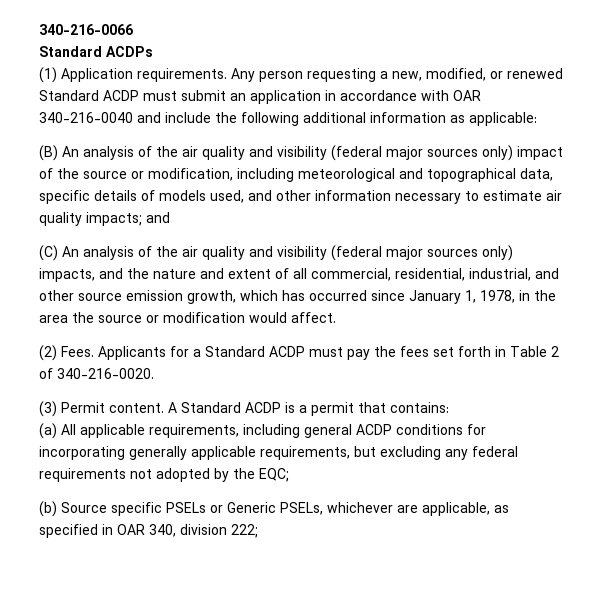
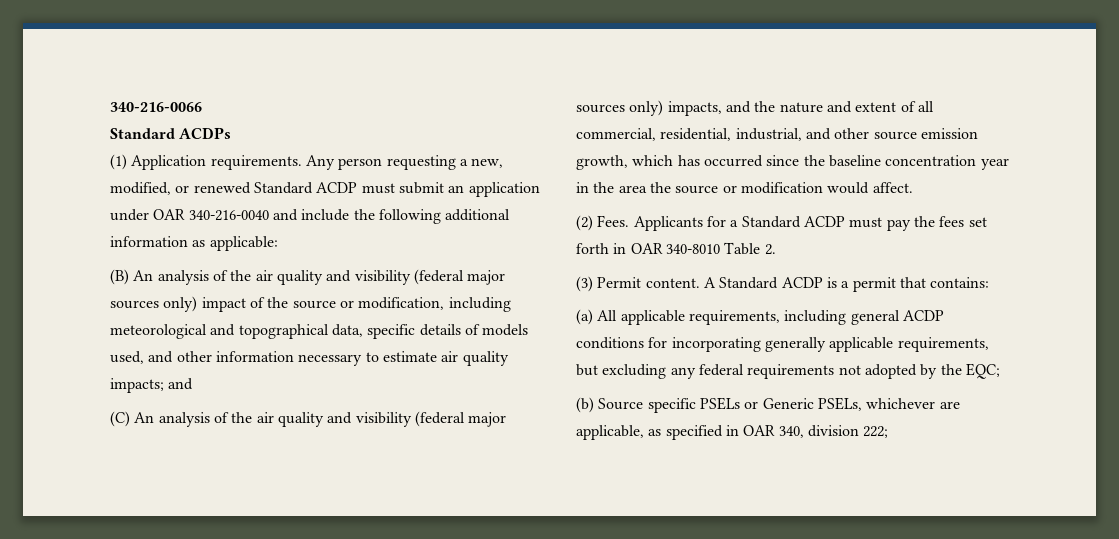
- Any person requesting a new, modified, or renewed Standard ACDP must submit an application in accordance with OAR 340-216-0040 and include the following additional information as applicable:
+ Any person requesting a new, modified, or renewed Standard ACDP must submit an application under OAR 340-216-0040 and include the following additional information as applicable:
- (C) An analysis of the air quality and visibility (federal major sources only) impacts, and the nature and extent of all commercial, residential, industrial, and other source emission growth, which has occurred since January 1, 1978, in the area the source or modification would affect.
+ (C) An analysis of the air quality and visibility (federal major sources only) impacts, and the nature and extent of all commercial, residential, industrial, and other source emission growth, which has occurred since the baseline concentration year in the area the source or modification would affect.
- Applicants for a Standard ACDP must pay the fees set forth in Table 2 of 340-216-0020.
+ Applicants for a Standard ACDP must pay the fees set forth in OAR 340-8010 Table 2.

